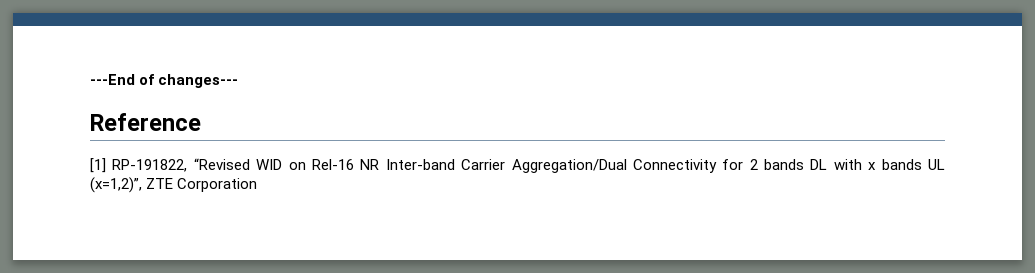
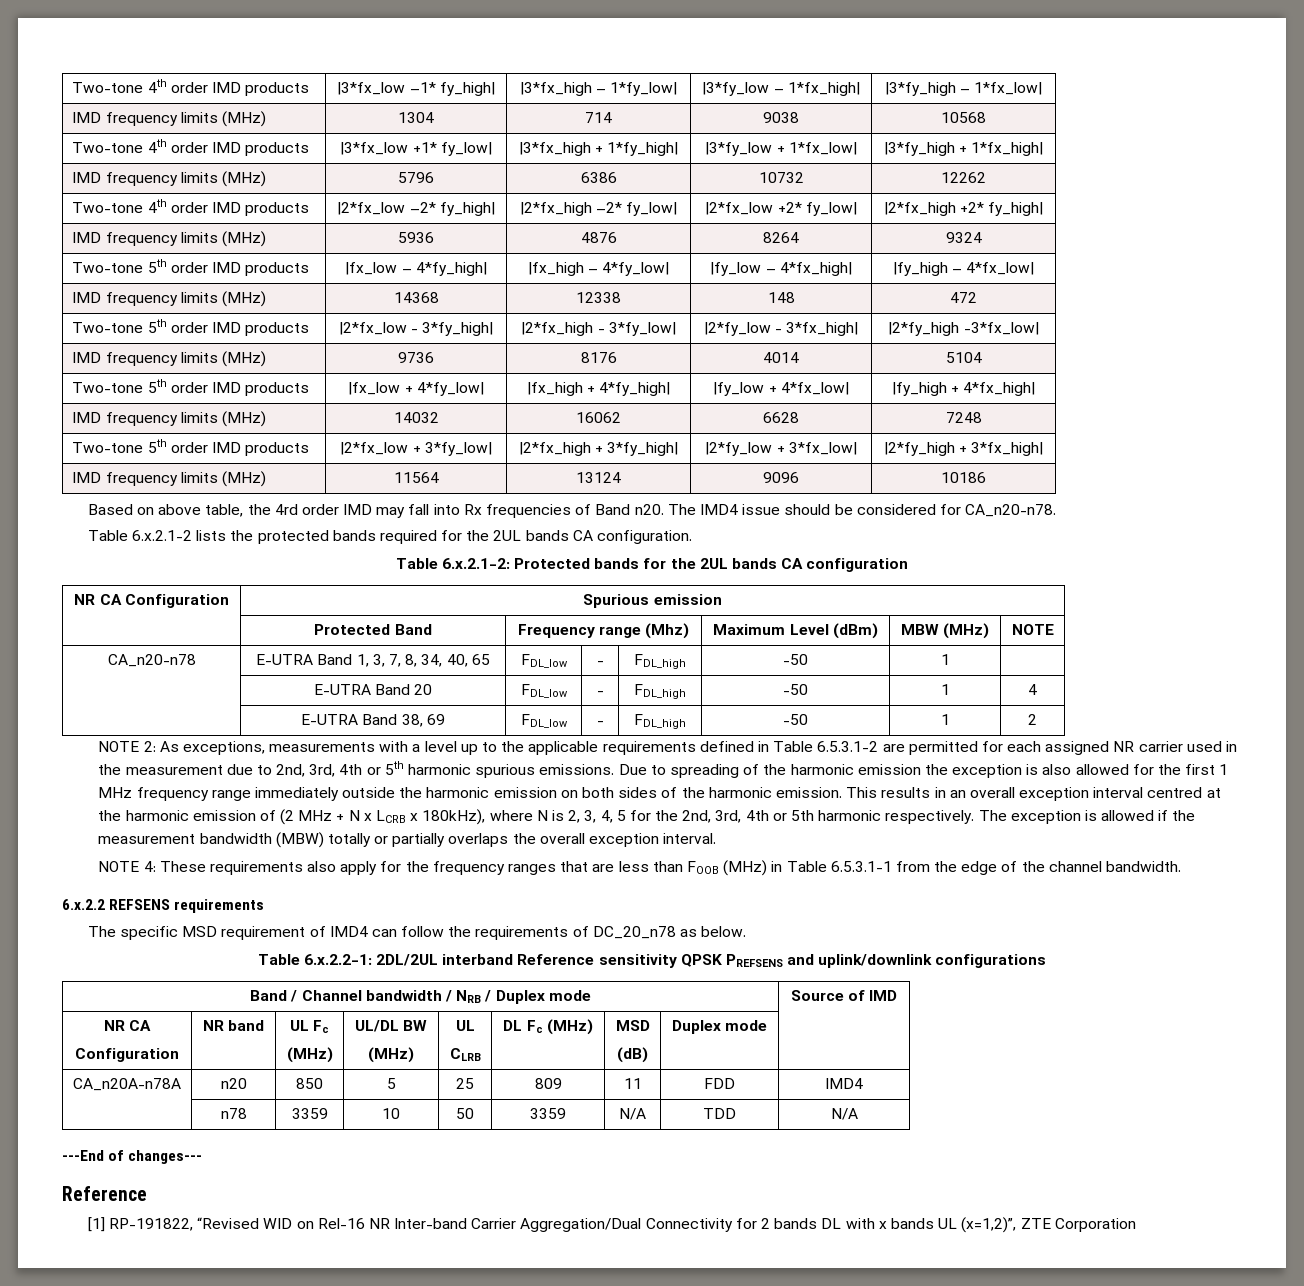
+ Two-tone 4th order IMD products | |3*fx_low –1* fy_high| | |3*fx_high – 1*fy_low| | |3*fy_low – 1*fx_high| | |3*fy_high – 1*fx_low|
+ IMD frequency limits (MHz) | 1304 | 714 | 9038 | 10568
+ Two-tone 4th order IMD products | |3*fx_low +1* fy_low| | |3*fx_high + 1*fy_high| | |3*fy_low + 1*fx_low| | |3*fy_high + 1*fx_high|
+ IMD frequency limits (MHz) | 5796 | 6386 | 10732 | 12262
+ Two-tone 4th order IMD products | |2*fx_low –2* fy_high| | |2*fx_high –2* fy_low| | |2*fx_low +2* fy_low| | |2*fx_high +2* fy_high|
+ IMD frequency limits (MHz) | 5936 | 4876 | 8264 | 9324
+ Two-tone 5th order IMD products | |fx_low – 4*fy_high| | |fx_high – 4*fy_low| | |fy_low – 4*fx_high| | |fy_high – 4*fx_low|
+ IMD frequency limits (MHz) | 14368 | 12338 | 148 | 472
+ Two-tone 5th order IMD products | |2*fx_low - 3*fy_high| | |2*fx_high - 3*fy_low| | |2*fy_low - 3*fx_high| | |2*fy_high -3*fx_low|
+ IMD frequency limits (MHz) | 9736 | 8176 | 4014 | 5104
+ Two-tone 5th order IMD products | |fx_low + 4*fy_low| | |fx_high + 4*fy_high| | |fy_low + 4*fx_low| | |fy_high + 4*fx_high|
+ IMD frequency limits (MHz) | 14032 | 16062 | 6628 | 7248
+ Two-tone 5th order IMD products | |2*fx_low + 3*fy_low| | |2*fx_high + 3*fy_high| | |2*fy_low + 3*fx_low| | |2*fy_high + 3*fx_high|
+ IMD frequency limits (MHz) | 11564 | 13124 | 9096 | 10186
+ Based on above table, the 4rd order IMD may fall into Rx frequencies of Band n20. The IMD4 issue should be considered for CA_n20-n78.
+ Table 6.x.2.1-2 lists the protected bands required for the 2UL bands CA configuration.
+ Table 6.x.2.1-2: Protected bands for the 2UL bands CA configuration
+ NR CA Configuration | Spurious emission
+ | Protected Band | Frequency range (Mhz) | Maximum Level (dBm) | MBW (MHz) | NOTE
+ CA_n20-n78 | E-UTRA Band 1, 3, 7, 8, 34, 40, 65 | FDL_low | - | FDL_high | -50 | 1 |
+ | E-UTRA Band 20 | FDL_low | - | FDL_high | -50 | 1 | 4
+ | E-UTRA Band 38, 69 | FDL_low | - | FDL_high | -50 | 1 | 2
+ NOTE 2: As exceptions, measurements with a level up to the applicable requirements defined in Table 6.5.3.1-2 are permitted for each assigned NR carrier used in the measurement due to 2nd, 3rd, 4th or 5th harmonic spurious emissions. Due to spreading of the harmonic emission the exception is also allowed for the first 1 MHz frequency range immediately outside the harmonic emission on both sides of the harmonic emission. This results in an overall exception interval centred at the harmonic emission of (2 MHz + N x LCRB x 180kHz), where N is 2, 3, 4, 5 for the 2nd, 3rd, 4th or 5th harmonic respectively. The exception is allowed if the measurement bandwidth (MBW) totally or partially overlaps the overall exception interval.
+ NOTE 4: These requirements also apply for the frequency ranges that are less than FOOB (MHz) in Table 6.5.3.1-1 from the edge of the channel bandwidth.
+ 6.x.2.2 REFSENS requirements
+ The specific MSD requirement of IMD4 can follow the requirements of DC_20_n78 as below.
+ Table 6.x.2.2-1: 2DL/2UL interband Reference sensitivity QPSK PREFSENS and uplink/downlink configurations
+ Band / Channel bandwidth / NRB / Duplex mode | Source of IMD
+ NR CA
+ Configuration | NR band | UL Fc
+ (MHz) | UL/DL BW
+ (MHz) | UL
+ CLRB | DL Fc (MHz) | MSD
+ (dB) | Duplex mode |
+ CA_n20A-n78A | n20 | 850 | 5 | 25 | 809 | 11 | FDD | IMD4
+ | n78 | 3359 | 10 | 50 | 3359 | N/A | TDD | N/A

